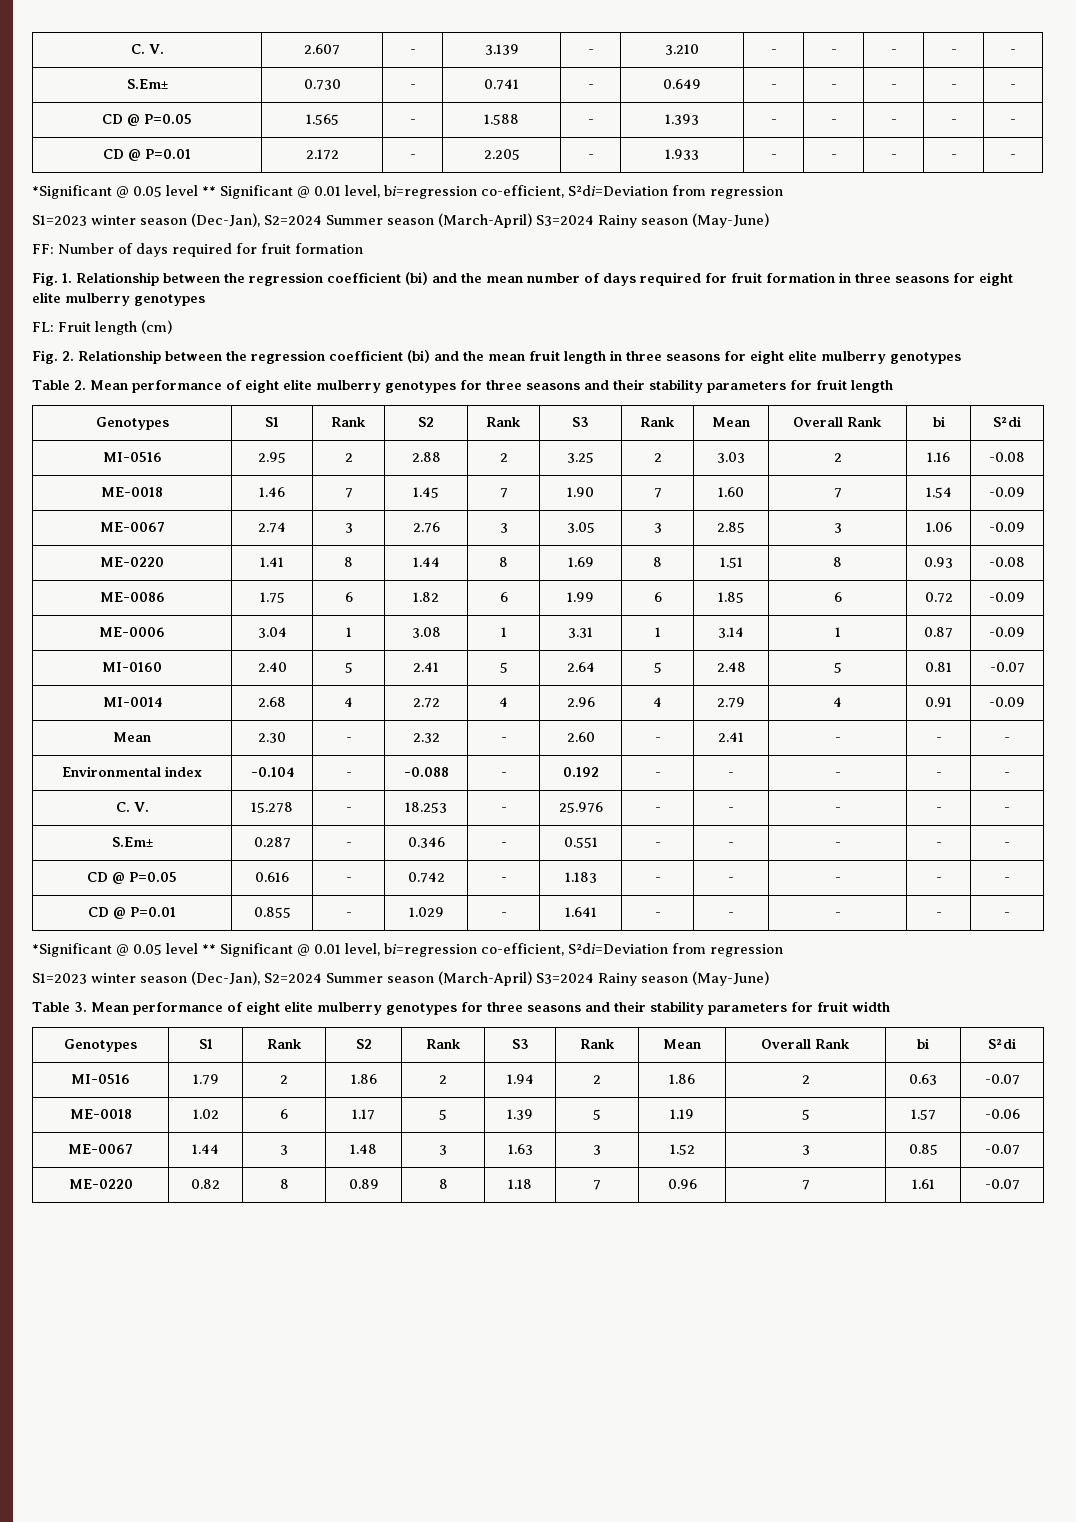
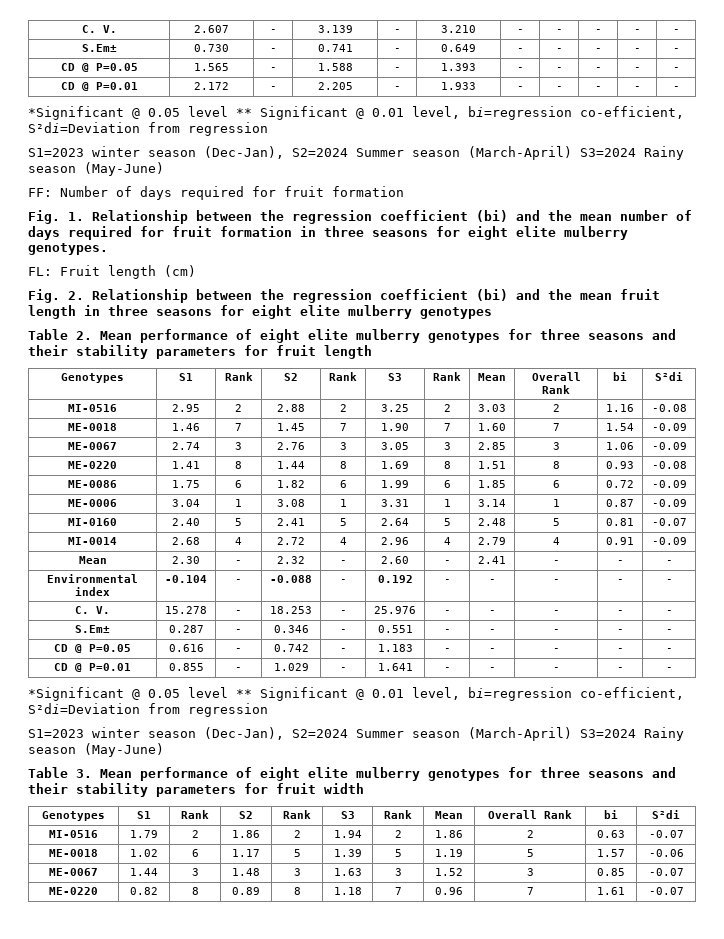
- Fig. 1. Relationship between the regression coefficient (bi) and the mean number of days required for fruit formation in three seasons for eight elite mulberry genotypes
+ Fig. 1. Relationship between the regression coefficient (bi) and the mean number of days required for fruit formation in three seasons for eight elite mulberry genotypes.

